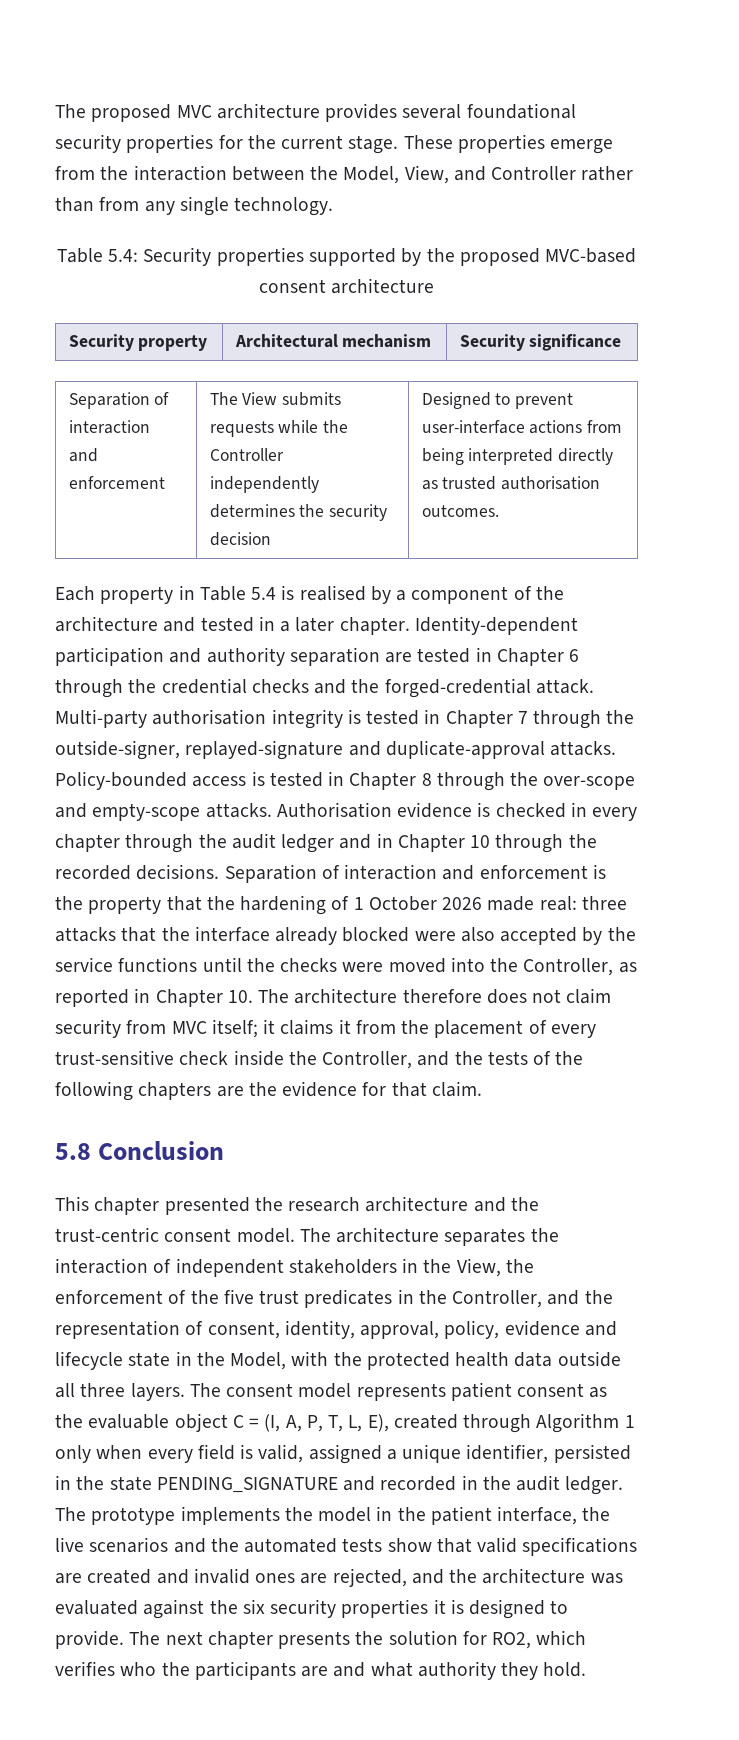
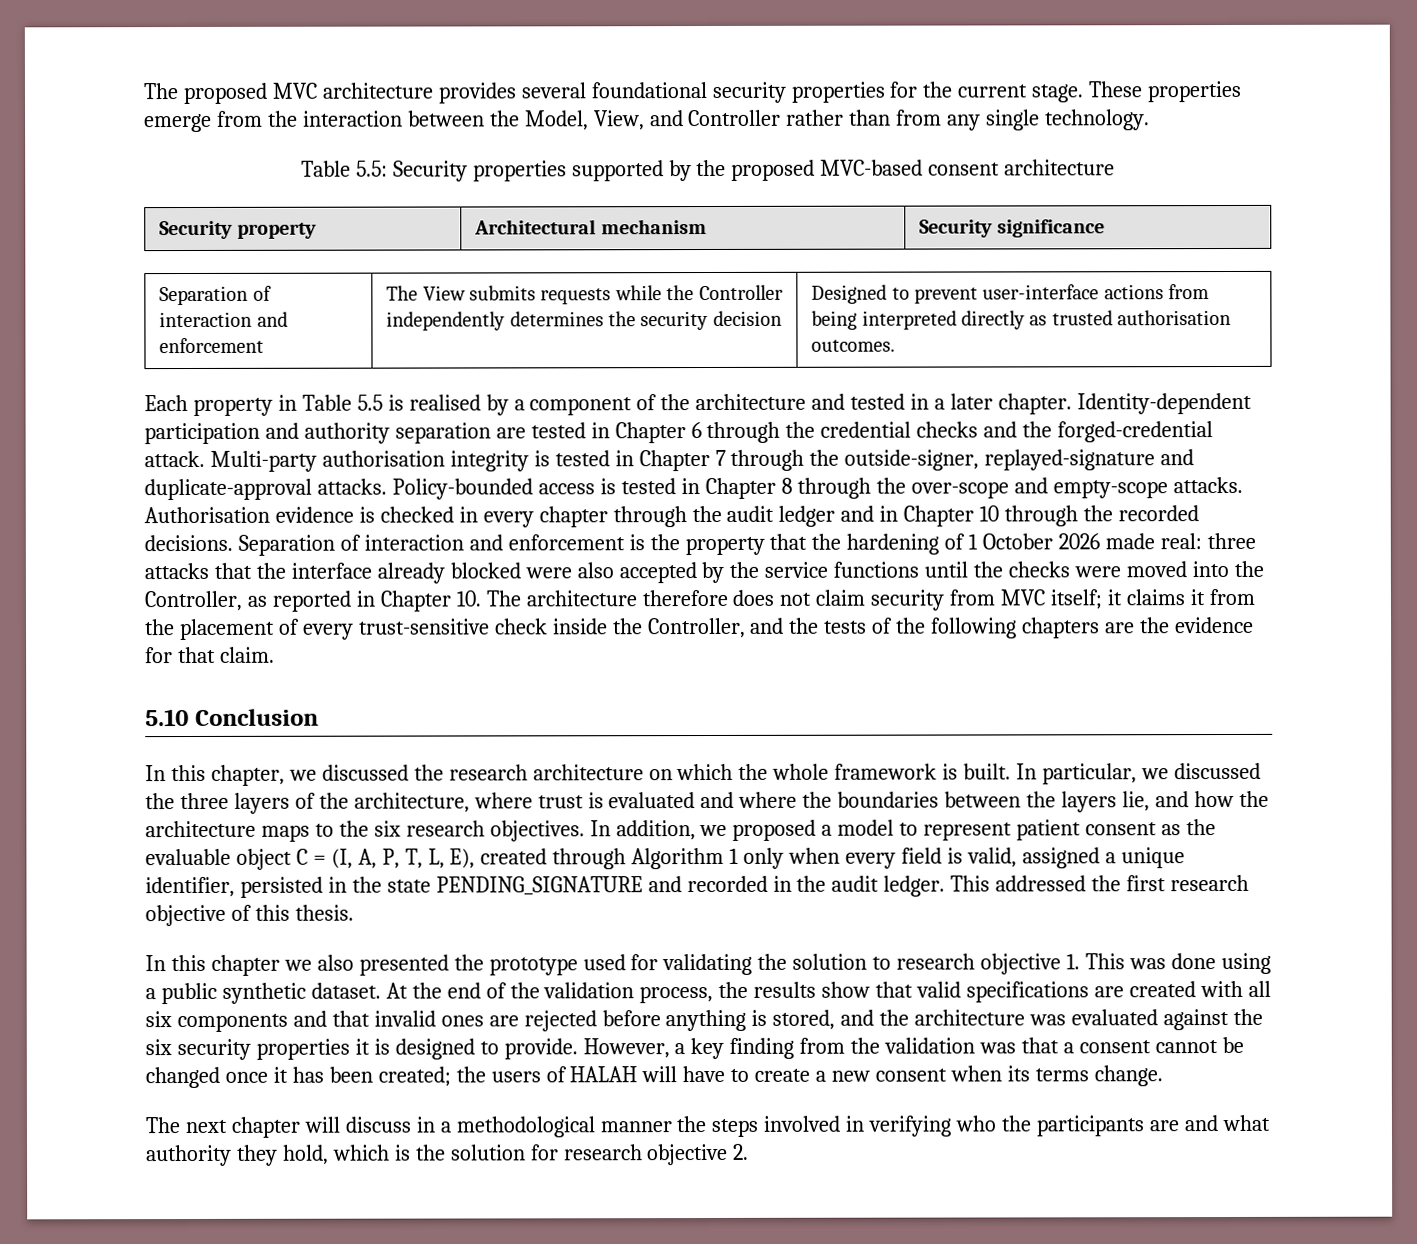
- Table 5.4: Security properties supported by the proposed MVC-based consent architecture
+ Table 5.5: Security properties supported by the proposed MVC-based consent architecture
- Each property in Table 5.4 is realised by a component of the architecture and tested in a later chapter.
+ Each property in Table 5.5 is realised by a component of the architecture and tested in a later chapter.
- 5.8 Conclusion
+ 5.10 Conclusion
- This chapter presented the research architecture and the trust-centric consent model. The architecture separates the interaction of independent stakeholders in the View, the enforcement of the five trust predicates in the Controller, and the representation of consent, identity, approval, policy, evidence and lifecycle state in the Model, with the protected health data outside all three layers. The consent model represents patient consent as the evaluable object C = (I, A, P, T, L, E), created through Algorithm 1 only when every field is valid, assigned a unique identifier, persisted in the state PENDING_SIGNATURE and recorded in the audit ledger.
+ In this chapter, we discussed the research architecture on which the whole framework is built. In particular, we discussed the three layers of the architecture, where trust is evaluated and where the boundaries between the layers lie, and how the architecture maps to the six research objectives. In addition, we proposed a model to represent patient consent as the evaluable object C = (I, A, P, T, L, E), created through Algorithm 1 only when every field is valid, assigned a unique identifier, persisted in the state PENDING_SIGNATURE and recorded in the audit ledger.
- The prototype implements the model in the patient interface, the live scenarios and the automated tests show that valid specifications are created and invalid ones are rejected, and the architecture was evaluated against the six security properties it is designed to provide.
+ This addressed the first research objective of this thesis.
+ In this chapter we also presented the prototype used for validating the solution to research objective 1. This was done using a public synthetic dataset. At the end of the validation process, the results show that valid specifications are created with all six components and that invalid ones are rejected before anything is stored, and the architecture was evaluated against the six security properties it is designed to provide.
- The next chapter presents the solution for RO2, which verifies who the participants are and what authority they hold.
+ However, a key finding from the validation was that a consent cannot be changed once it has been created; the users of HALAH will have to create a new consent when its terms change.
+ The next chapter will discuss in a methodological manner the steps involved in verifying who the participants are and what authority they hold, which is the solution for research objective 2.

